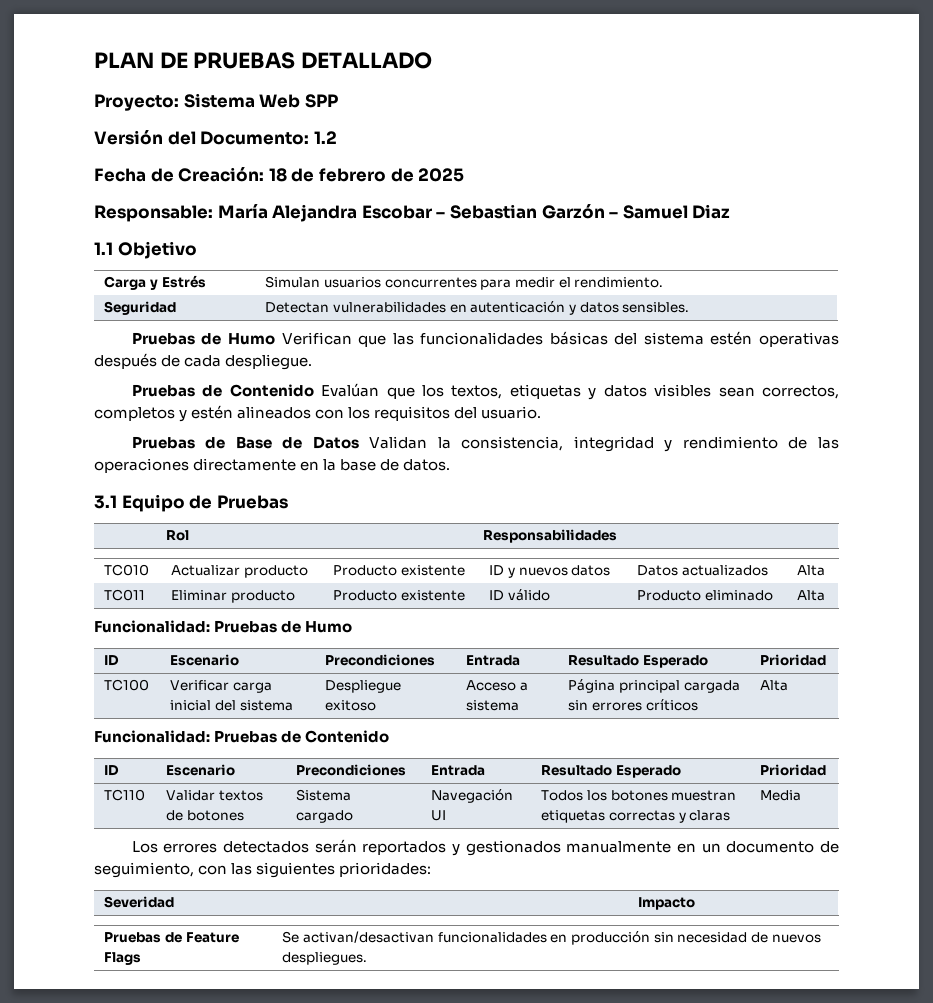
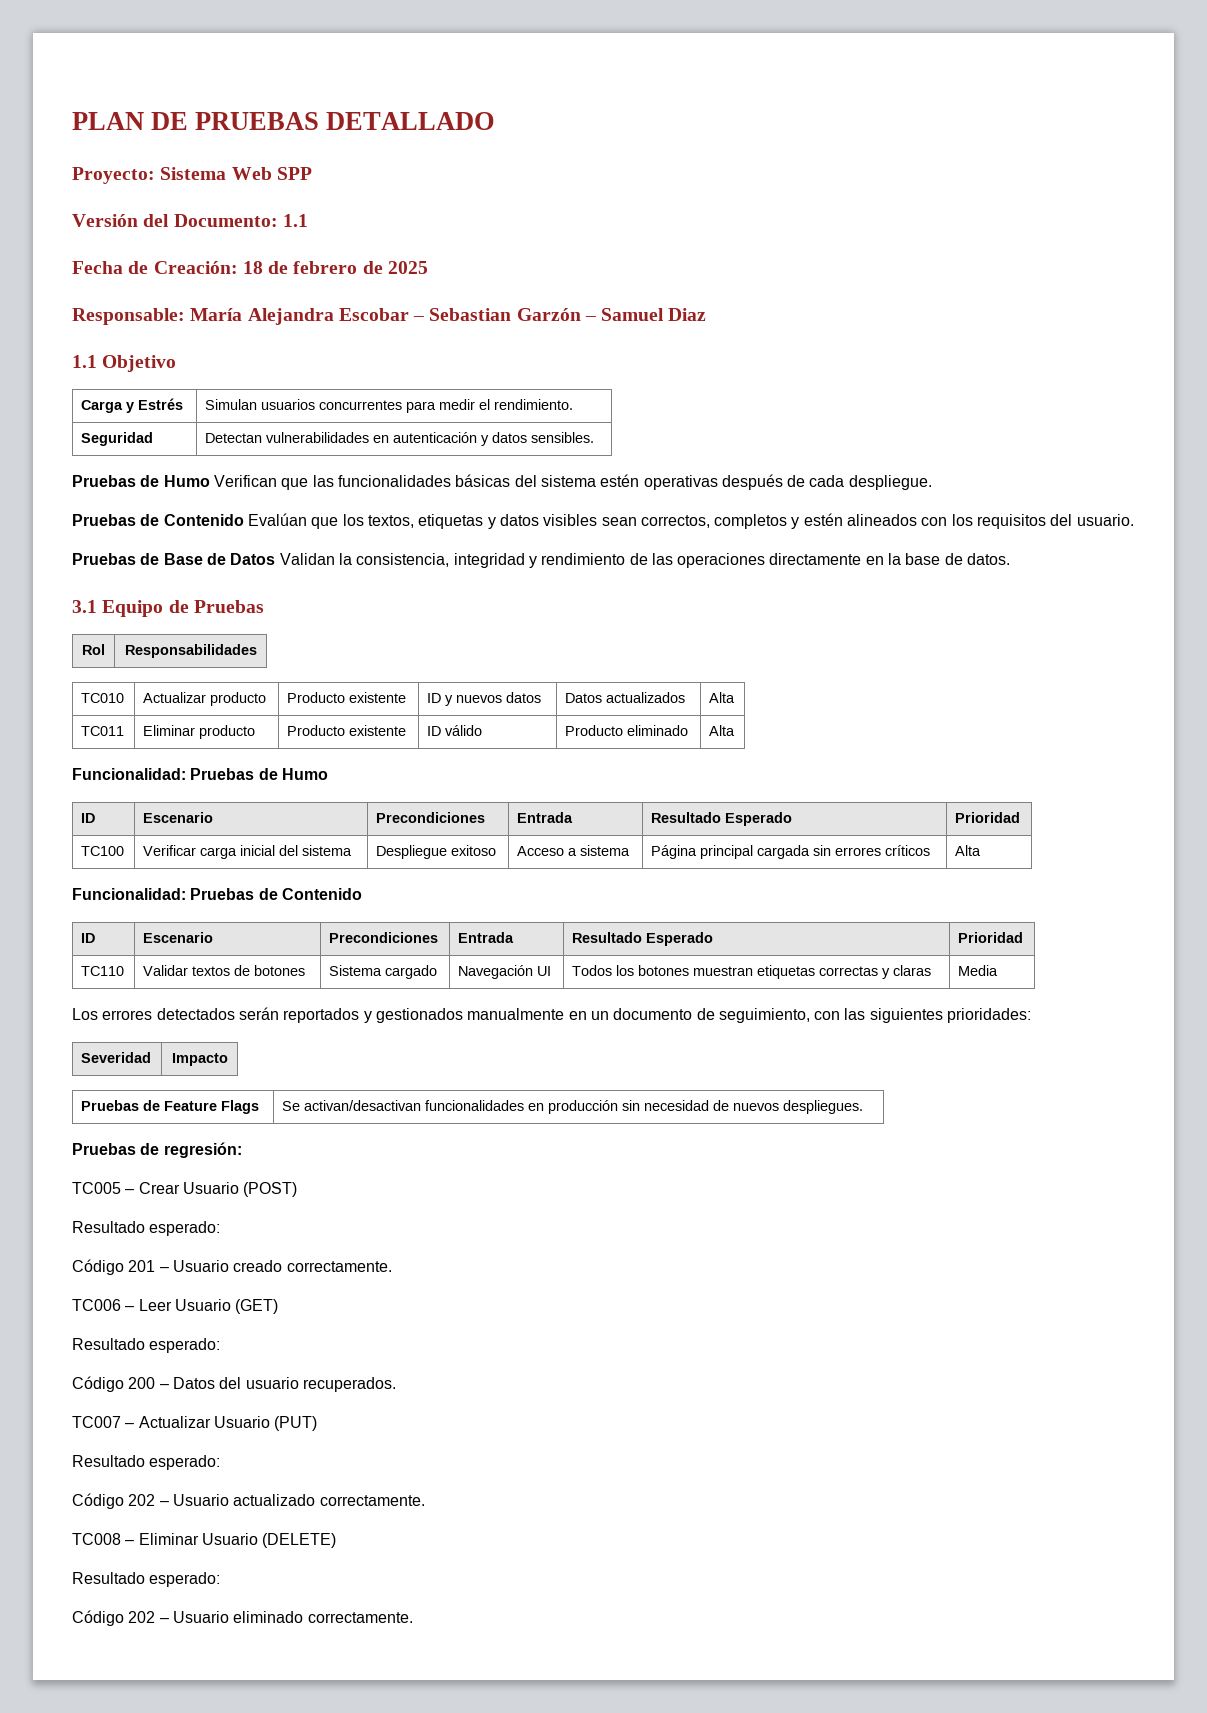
- Versión del Documento: 1.2
+ Versión del Documento: 1.1
+ Pruebas de regresión:
+ TC005 – Crear Usuario (POST)
+ Resultado esperado:
+ Código 201 – Usuario creado correctamente.
+ TC006 – Leer Usuario (GET)
+ Resultado esperado:
+ Código 200 – Datos del usuario recuperados.
+ TC007 – Actualizar Usuario (PUT)
+ Resultado esperado:
+ Código 202 – Usuario actualizado correctamente.
+ TC008 – Eliminar Usuario (DELETE)
+ Resultado esperado:
+ Código 202 – Usuario eliminado correctamente.

